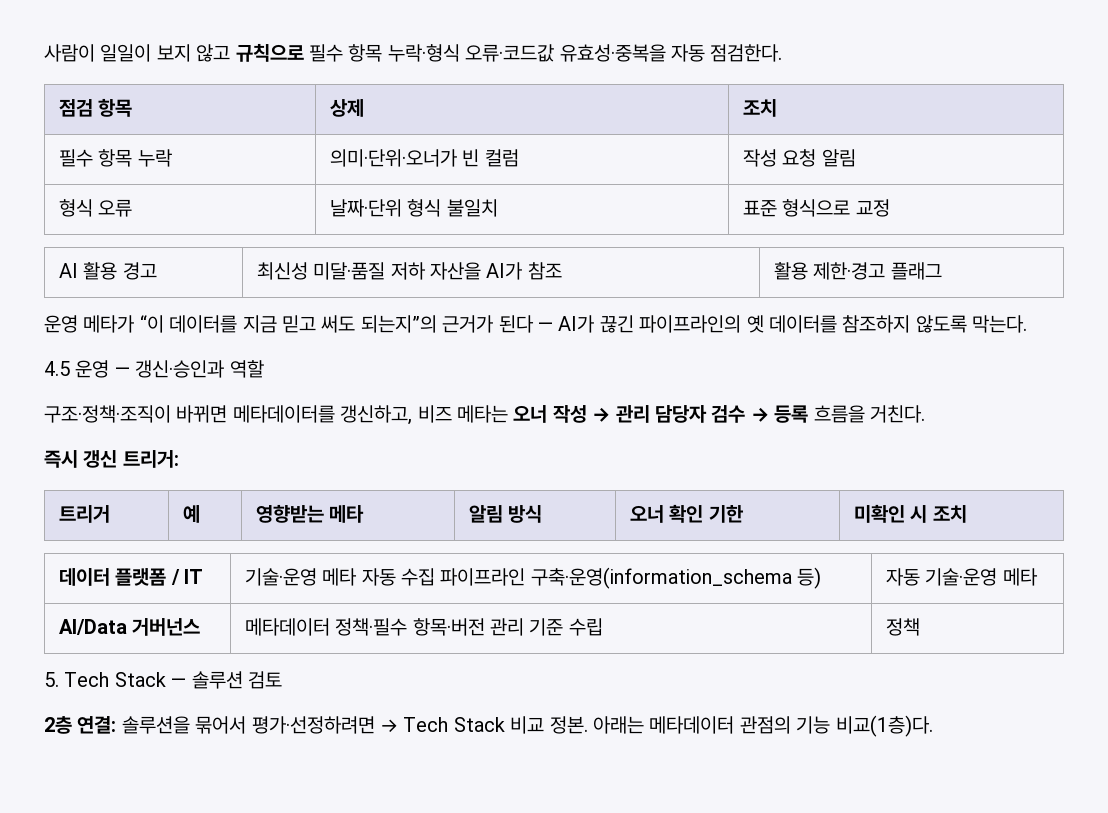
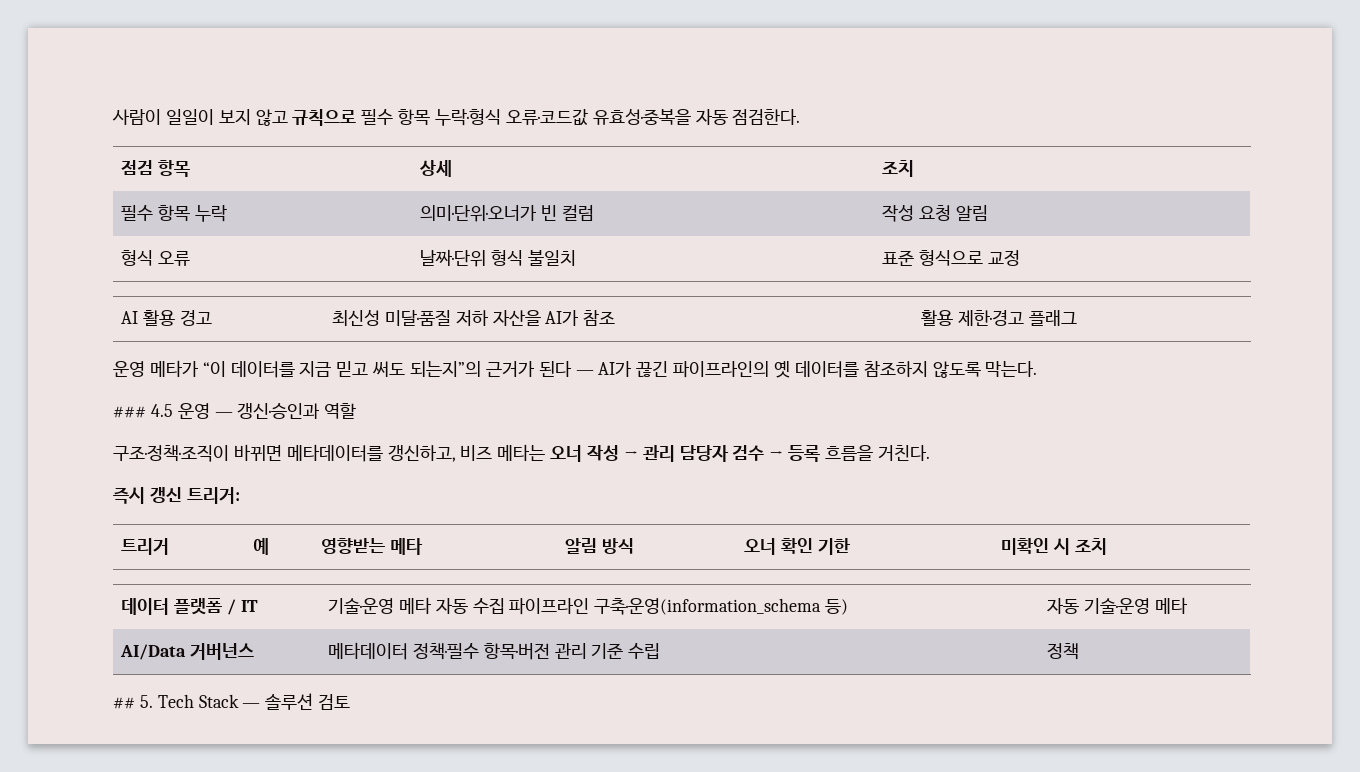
- 점검 항목 | 상제 | 조치
+ 점검 항목 | 상세 | 조치
- 4.5 운영 — 갱신·승인과 역할
+ ### 4.5 운영 — 갱신·승인과 역할
- 5. Tech Stack — 솔루션 검토
+ ## 5. Tech Stack — 솔루션 검토
- 2층 연결: 솔루션을 묶어서 평가·선정하려면 → Tech Stack 비교 정본. 아래는 메타데이터 관점의 기능 비교(1층)다.

